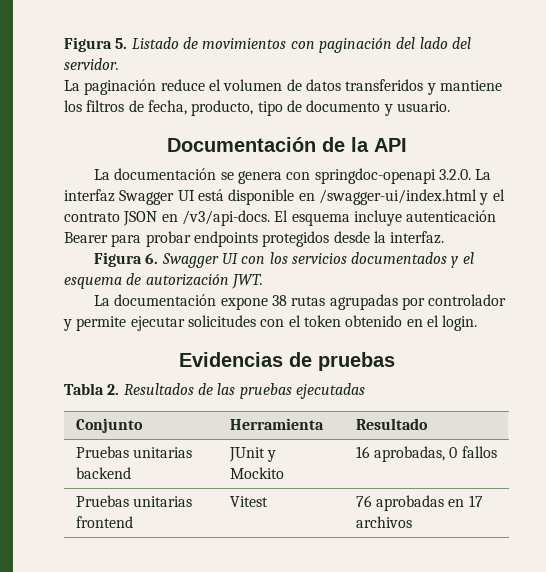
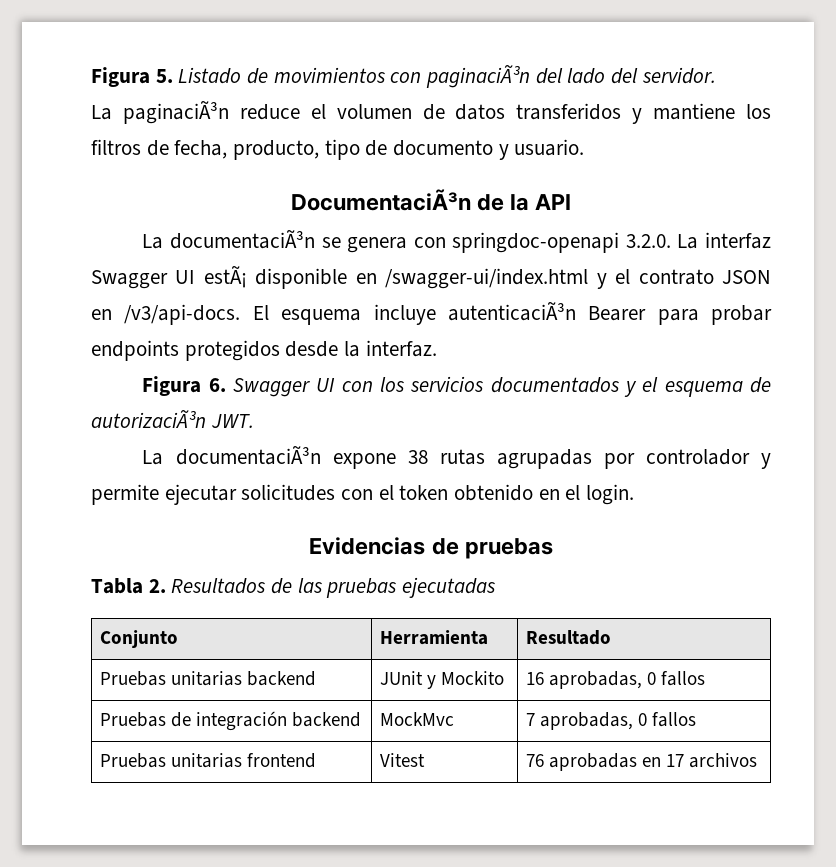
- Figura 5. Listado de movimientos con paginación del lado del servidor.
+ Figura 5. Listado de movimientos con paginaciÃ³n del lado del servidor.
- La paginación reduce el volumen de datos transferidos y mantiene los filtros de fecha, producto, tipo de documento y usuario.
+ La paginaciÃ³n reduce el volumen de datos transferidos y mantiene los filtros de fecha, producto, tipo de documento y usuario.
- Documentación de la API
+ DocumentaciÃ³n de la API
- La documentación se genera con springdoc-openapi 3.2.0. La interfaz Swagger UI está disponible en /swagger-ui/index.html y el contrato JSON en /v3/api-docs.
+ La documentaciÃ³n se genera con springdoc-openapi 3.2.0. La interfaz Swagger UI estÃ¡ disponible en /swagger-ui/index.html y el contrato JSON en /v3/api-docs.
- El esquema incluye autenticación Bearer para probar endpoints protegidos desde la interfaz.
+ El esquema incluye autenticaciÃ³n Bearer para probar endpoints protegidos desde la interfaz.
- Figura 6. Swagger UI con los servicios documentados y el esquema de autorización JWT.
+ Figura 6. Swagger UI con los servicios documentados y el esquema de autorizaciÃ³n JWT.
- La documentación expone 38 rutas agrupadas por controlador y permite ejecutar solicitudes con el token obtenido en el login.
+ La documentaciÃ³n expone 38 rutas agrupadas por controlador y permite ejecutar solicitudes con el token obtenido en el login.
+ Pruebas de integración backend | MockMvc | 7 aprobadas, 0 fallos

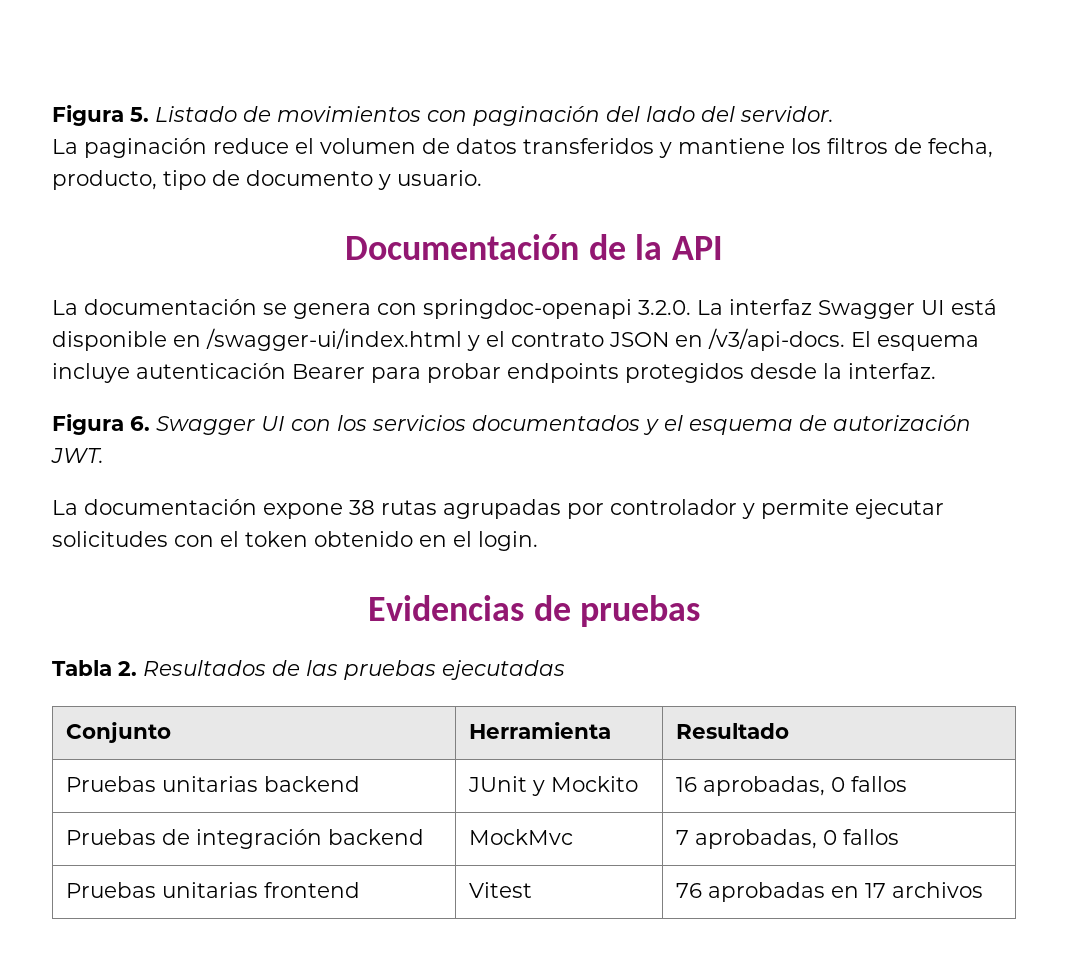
- Figura 5. Listado de movimientos con paginaciÃ³n del lado del servidor.
+ Figura 5. Listado de movimientos con paginación del lado del servidor.
- La paginaciÃ³n reduce el volumen de datos transferidos y mantiene los filtros de fecha, producto, tipo de documento y usuario.
+ La paginación reduce el volumen de datos transferidos y mantiene los filtros de fecha, producto, tipo de documento y usuario.
- DocumentaciÃ³n de la API
+ Documentación de la API
- La documentaciÃ³n se genera con springdoc-openapi 3.2.0. La interfaz Swagger UI estÃ¡ disponible en /swagger-ui/index.html y el contrato JSON en /v3/api-docs.
+ La documentación se genera con springdoc-openapi 3.2.0. La interfaz Swagger UI está disponible en /swagger-ui/index.html y el contrato JSON en /v3/api-docs.
- El esquema incluye autenticaciÃ³n Bearer para probar endpoints protegidos desde la interfaz.
+ El esquema incluye autenticación Bearer para probar endpoints protegidos desde la interfaz.
- Figura 6. Swagger UI con los servicios documentados y el esquema de autorizaciÃ³n JWT.
+ Figura 6. Swagger UI con los servicios documentados y el esquema de autorización JWT.
- La documentaciÃ³n expone 38 rutas agrupadas por controlador y permite ejecutar solicitudes con el token obtenido en el login.
+ La documentación expone 38 rutas agrupadas por controlador y permite ejecutar solicitudes con el token obtenido en el login.

